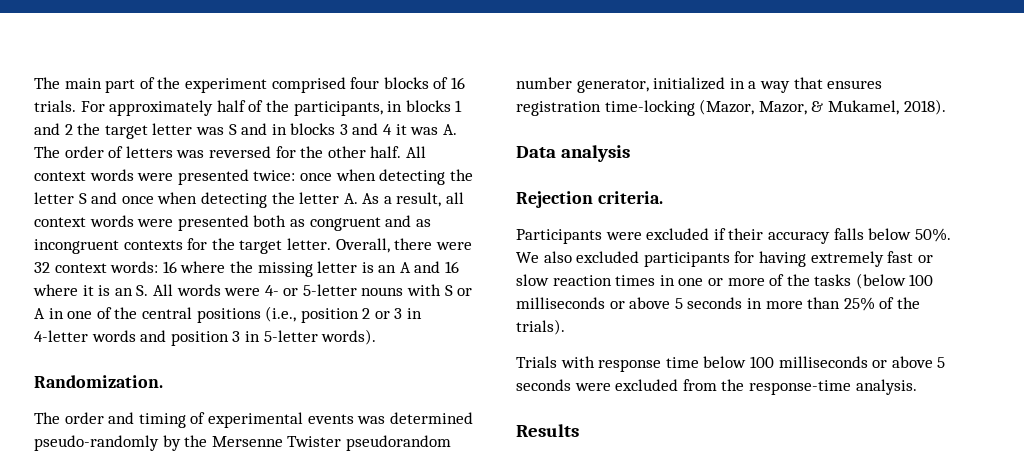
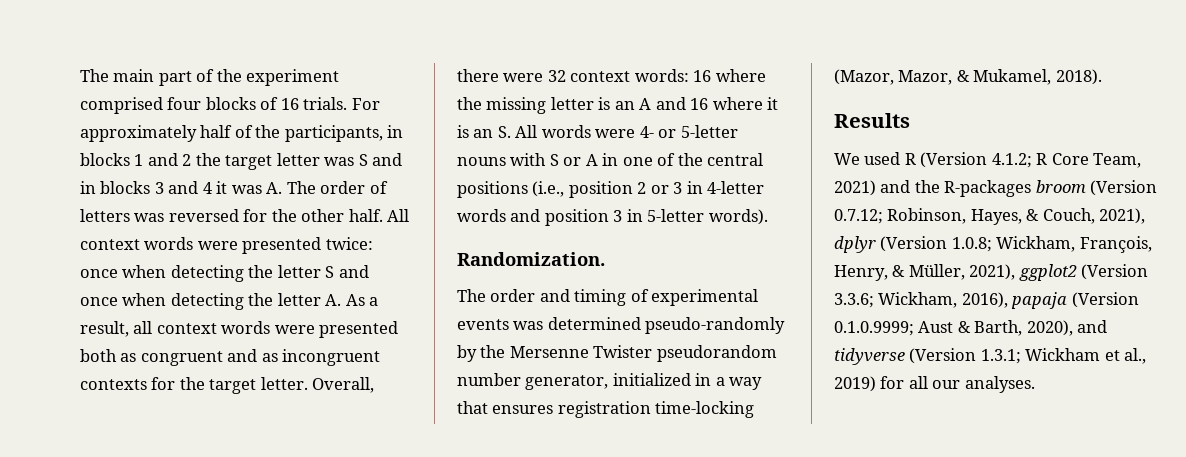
- Data analysis
- Rejection criteria.
- Participants were excluded if their accuracy falls below 50%. We also excluded participants for having extremely fast or slow reaction times in one or more of the tasks (below 100 milliseconds or above 5 seconds in more than 25% of the trials).
- Trials with response time below 100 milliseconds or above 5 seconds were excluded from the response-time analysis.
  Results
+ We used R (Version 4.1.2; R Core Team, 2021) and the R-packages broom (Version 0.7.12; Robinson, Hayes, & Couch, 2021), dplyr (Version 1.0.8; Wickham, François, Henry, & Müller, 2021), ggplot2 (Version 3.3.6; Wickham, 2016), papaja (Version 0.1.0.9999; Aust & Barth, 2020), and tidyverse (Version 1.3.1; Wickham et al., 2019) for all our analyses.

